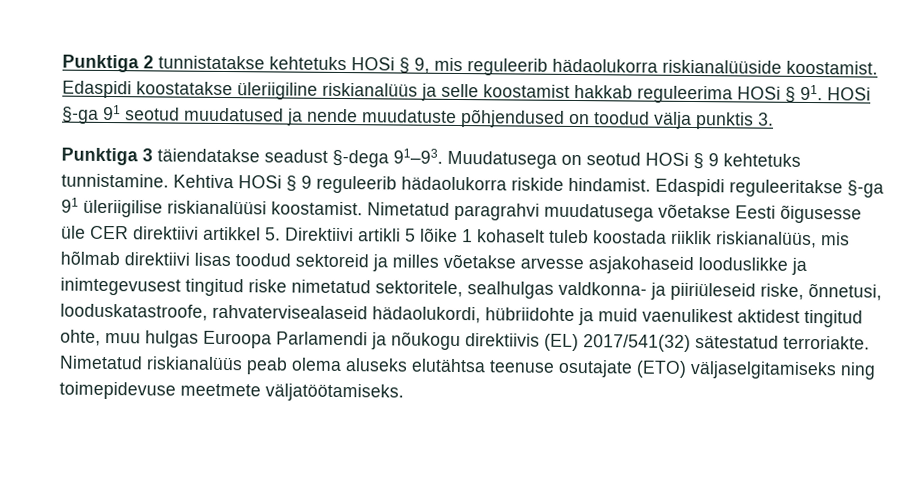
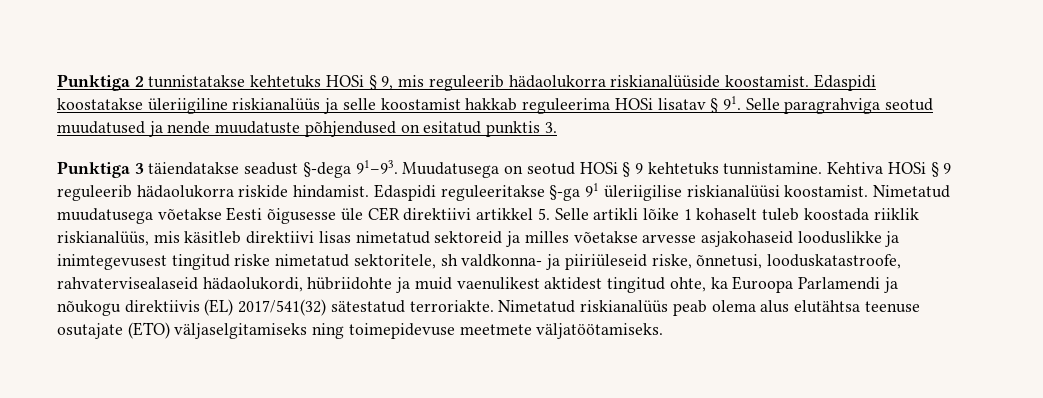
- Edaspidi koostatakse üleriigiline riskianalüüs ja selle koostamist hakkab reguleerima HOSi § 91. HOSi §-ga 91 seotud muudatused ja nende muudatuste põhjendused on toodud välja punktis 3.
+ Edaspidi koostatakse üleriigiline riskianalüüs ja selle koostamist hakkab reguleerima HOSi lisatav § 91. Selle paragrahviga seotud muudatused ja nende muudatuste põhjendused on esitatud punktis 3.
- Nimetatud paragrahvi muudatusega võetakse Eesti õigusesse üle CER direktiivi artikkel 5. Direktiivi artikli 5 lõike 1 kohaselt tuleb koostada riiklik riskianalüüs, mis hõlmab direktiivi lisas toodud sektoreid ja milles võetakse arvesse asjakohaseid looduslikke ja inimtegevusest tingitud riske nimetatud sektoritele, sealhulgas valdkonna- ja piiriüleseid riske, õnnetusi, looduskatastroofe, rahvatervisealaseid hädaolukordi, hübriidohte ja muid vaenulikest aktidest tingitud ohte, muu hulgas Euroopa Parlamendi ja nõukogu direktiivis (EL) 2017/541(32) sätestatud terroriakte.
+ Nimetatud muudatusega võetakse Eesti õigusesse üle CER direktiivi artikkel 5. Selle artikli lõike 1 kohaselt tuleb koostada riiklik riskianalüüs, mis käsitleb direktiivi lisas nimetatud sektoreid ja milles võetakse arvesse asjakohaseid looduslikke ja inimtegevusest tingitud riske nimetatud sektoritele, sh valdkonna- ja piiriüleseid riske, õnnetusi, looduskatastroofe, rahvatervisealaseid hädaolukordi, hübriidohte ja muid vaenulikest aktidest tingitud ohte, ka Euroopa Parlamendi ja nõukogu direktiivis (EL) 2017/541(32) sätestatud terroriakte.
- Nimetatud riskianalüüs peab olema aluseks elutähtsa teenuse osutajate (ETO) väljaselgitamiseks ning toimepidevuse meetmete väljatöötamiseks.
+ Nimetatud riskianalüüs peab olema alus elutähtsa teenuse osutajate (ETO) väljaselgitamiseks ning toimepidevuse meetmete väljatöötamiseks.

